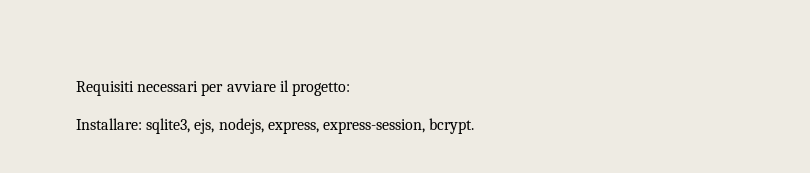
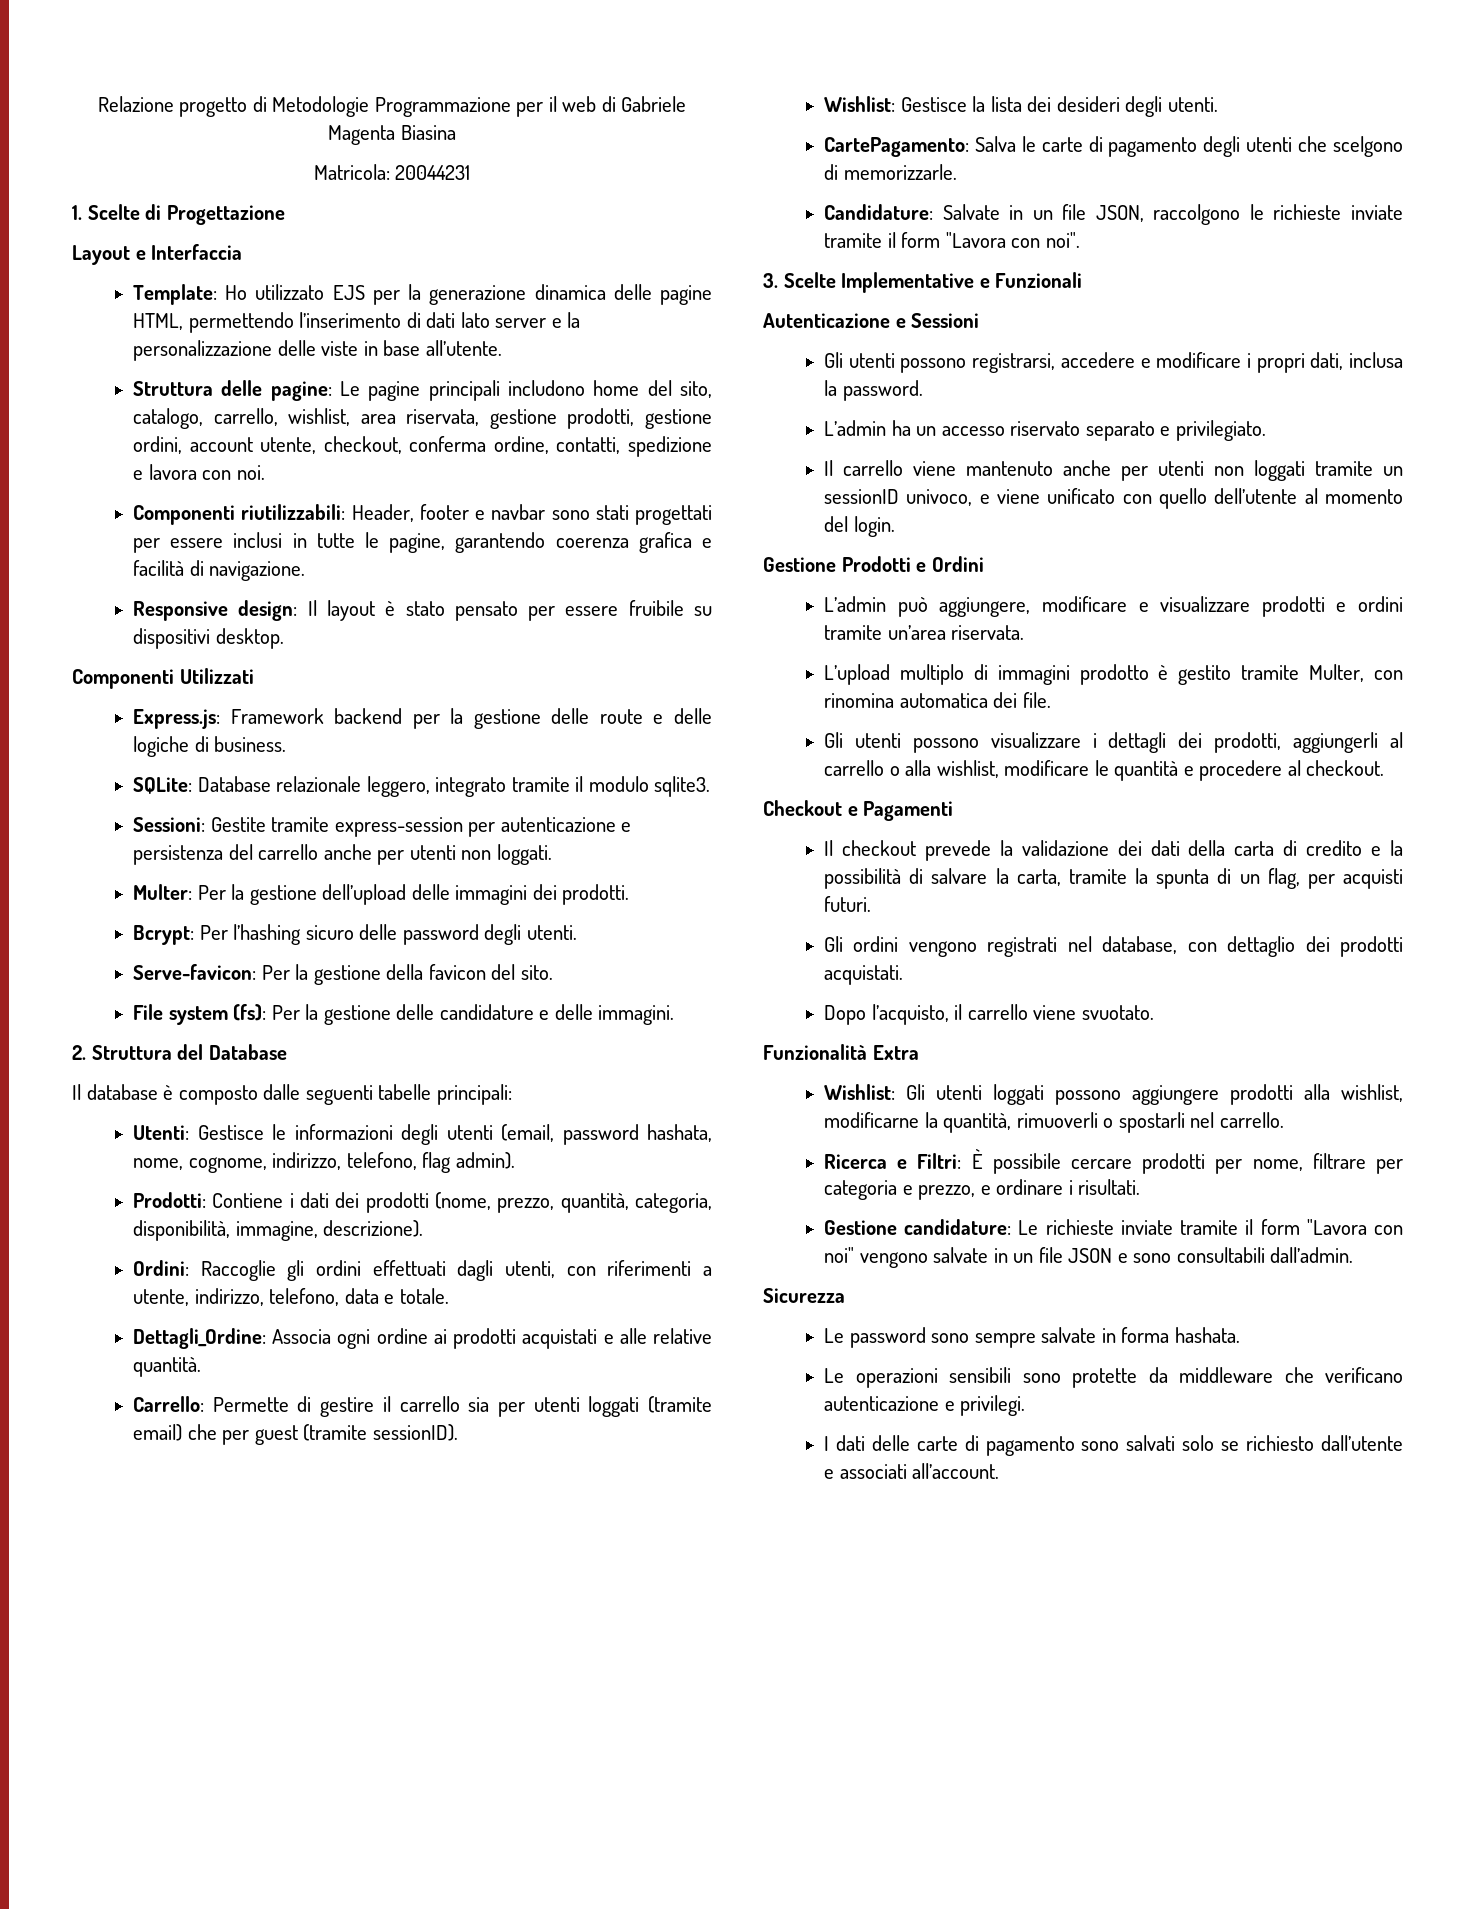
- Requisiti necessari per avviare il progetto:
- Installare: sqlite3, ejs, nodejs, express, express-session, bcrypt.
+ Relazione progetto di Metodologie Programmazione per il web di Gabriele Magenta Biasina
+ Matricola: 20044231
+ 1. Scelte di Progettazione
+ Layout e Interfaccia
+ Template: Ho utilizzato EJS per la generazione dinamica delle pagine HTML, permettendo l’inserimento di dati lato server e la personalizzazione delle viste in base all’utente.
+ Struttura delle pagine: Le pagine principali includono home del sito, catalogo, carrello, wishlist, area riservata, gestione prodotti, gestione ordini, account utente, checkout, conferma ordine, contatti, spedizione e lavora con noi.
+ Componenti riutilizzabili: Header, footer e navbar sono stati progettati per essere inclusi in tutte le pagine, garantendo coerenza grafica e facilità di navigazione.
+ Responsive design: Il layout è stato pensato per essere fruibile su dispositivi desktop.
+ Componenti Utilizzati
+ Express.js: Framework backend per la gestione delle route e delle logiche di business.
+ SQLite: Database relazionale leggero, integrato tramite il modulo sqlite3.
+ Sessioni: Gestite tramite express-session per autenticazione e persistenza del carrello anche per utenti non loggati.
+ Multer: Per la gestione dell’upload delle immagini dei prodotti.
+ Bcrypt: Per l’hashing sicuro delle password degli utenti.
+ Serve-favicon: Per la gestione della favicon del sito.
+ File system (fs): Per la gestione delle candidature e delle immagini.
+ 2. Struttura del Database
+ Il database è composto dalle seguenti tabelle principali:
+ Utenti: Gestisce le informazioni degli utenti (email, password hashata, nome, cognome, indirizzo, telefono, flag admin).
+ Prodotti: Contiene i dati dei prodotti (nome, prezzo, quantità, categoria, disponibilità, immagine, descrizione).
+ Ordini: Raccoglie gli ordini effettuati dagli utenti, con riferimenti a utente, indirizzo, telefono, data e totale.
+ Dettagli_Ordine: Associa ogni ordine ai prodotti acquistati e alle relative quantità.
+ Carrello: Permette di gestire il carrello sia per utenti loggati (tramite email) che per guest (tramite sessionID).
+ Wishlist: Gestisce la lista dei desideri degli utenti.
+ CartePagamento: Salva le carte di pagamento degli utenti che scelgono di memorizzarle.
+ Candidature: Salvate in un file JSON, raccolgono le richieste inviate tramite il form "Lavora con noi".
+ 3. Scelte Implementative e Funzionali
+ Autenticazione e Sessioni
+ Gli utenti possono registrarsi, accedere e modificare i propri dati, inclusa la password.
+ L’admin ha un accesso riservato separato e privilegiato.
+ Il carrello viene mantenuto anche per utenti non loggati tramite un sessionID univoco, e viene unificato con quello dell’utente al momento del login.
+ Gestione Prodotti e Ordini
+ L’admin può aggiungere, modificare e visualizzare prodotti e ordini tramite un’area riservata.
+ L’upload multiplo di immagini prodotto è gestito tramite Multer, con rinomina automatica dei file.
+ Gli utenti possono visualizzare i dettagli dei prodotti, aggiungerli al carrello o alla wishlist, modificare le quantità e procedere al checkout.
+ Checkout e Pagamenti
+ Il checkout prevede la validazione dei dati della carta di credito e la possibilità di salvare la carta, tramite la spunta di un flag, per acquisti futuri.
+ Gli ordini vengono registrati nel database, con dettaglio dei prodotti acquistati.
+ Dopo l’acquisto, il carrello viene svuotato.
+ Funzionalità Extra
+ Wishlist: Gli utenti loggati possono aggiungere prodotti alla wishlist, modificarne la quantità, rimuoverli o spostarli nel carrello.
+ Ricerca e Filtri: È possibile cercare prodotti per nome, filtrare per categoria e prezzo, e ordinare i risultati.
+ Gestione candidature: Le richieste inviate tramite il form "Lavora con noi" vengono salvate in un file JSON e sono consultabili dall’admin.
+ Sicurezza
+ Le password sono sempre salvate in forma hashata.
+ Le operazioni sensibili sono protette da middleware che verificano autenticazione e privilegi.
+ I dati delle carte di pagamento sono salvati solo se richiesto dall’utente e associati all’account.

